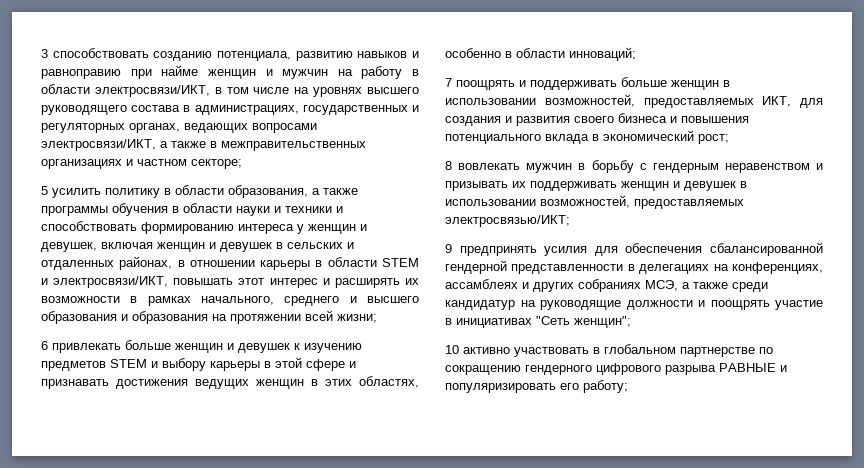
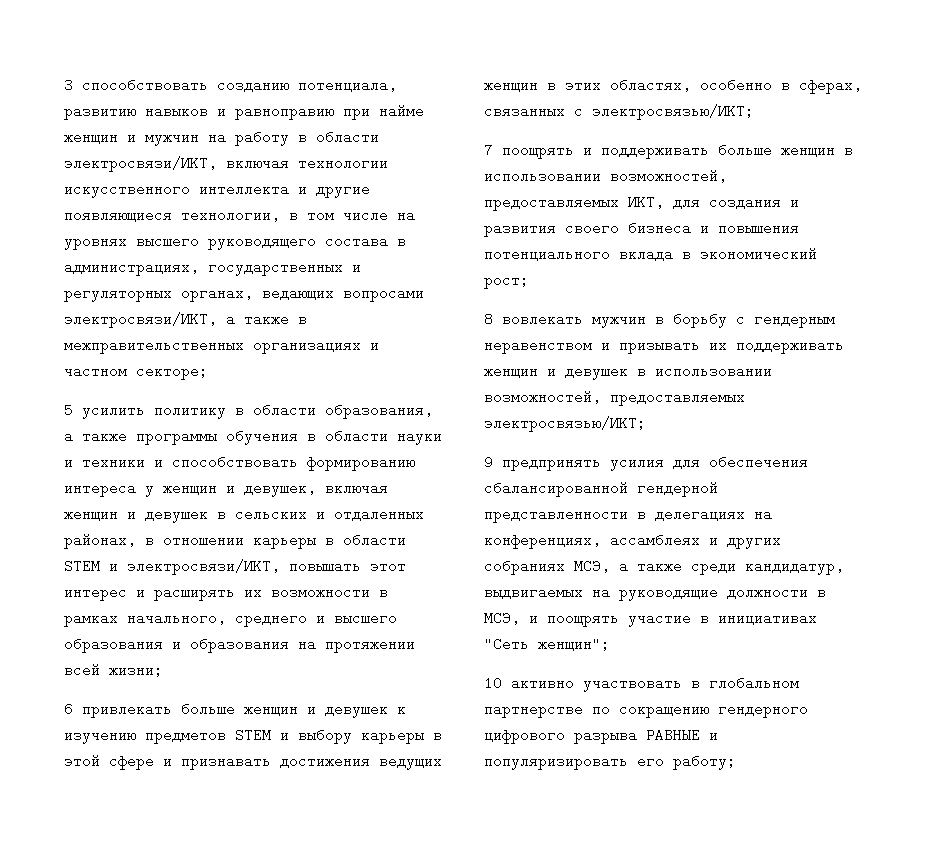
- 3 способствовать созданию потенциала, развитию навыков и равноправию при найме женщин и мужчин на работу в области электросвязи/ИКТ, в том числе на уровнях высшего руководящего состава в администрациях, государственных и регуляторных органах, ведающих вопросами электросвязи/ИКТ, а также в межправительственных организациях и частном секторе;
+ 3 способствовать созданию потенциала, развитию навыков и равноправию при найме женщин и мужчин на работу в области электросвязи/ИКТ, включая технологии искусственного интеллекта и другие появляющиеся технологии, в том числе на уровнях высшего руководящего состава в администрациях, государственных и регуляторных органах, ведающих вопросами электросвязи/ИКТ, а также в межправительственных организациях и частном секторе;
- 6 привлекать больше женщин и девушек к изучению предметов STEM и выбору карьеры в этой сфере и признавать достижения ведущих женщин в этих областях, особенно в области инноваций;
+ 6 привлекать больше женщин и девушек к изучению предметов STEM и выбору карьеры в этой сфере и признавать достижения ведущих женщин в этих областях, особенно в сферах, связанных с электросвязью/ИКТ;
- 9 предпринять усилия для обеспечения сбалансированной гендерной представленности в делегациях на конференциях, ассамблеях и других собраниях МСЭ, а также среди кандидатур на руководящие должности и поощрять участие в инициативах "Сеть женщин";
+ 9 предпринять усилия для обеспечения сбалансированной гендерной представленности в делегациях на конференциях, ассамблеях и других собраниях МСЭ, а также среди кандидатур, выдвигаемых на руководящие должности в МСЭ, и поощрять участие в инициативах "Сеть женщин";

